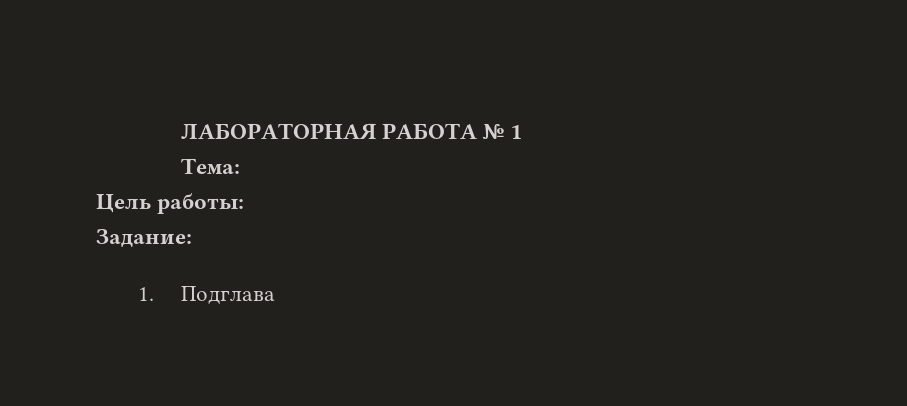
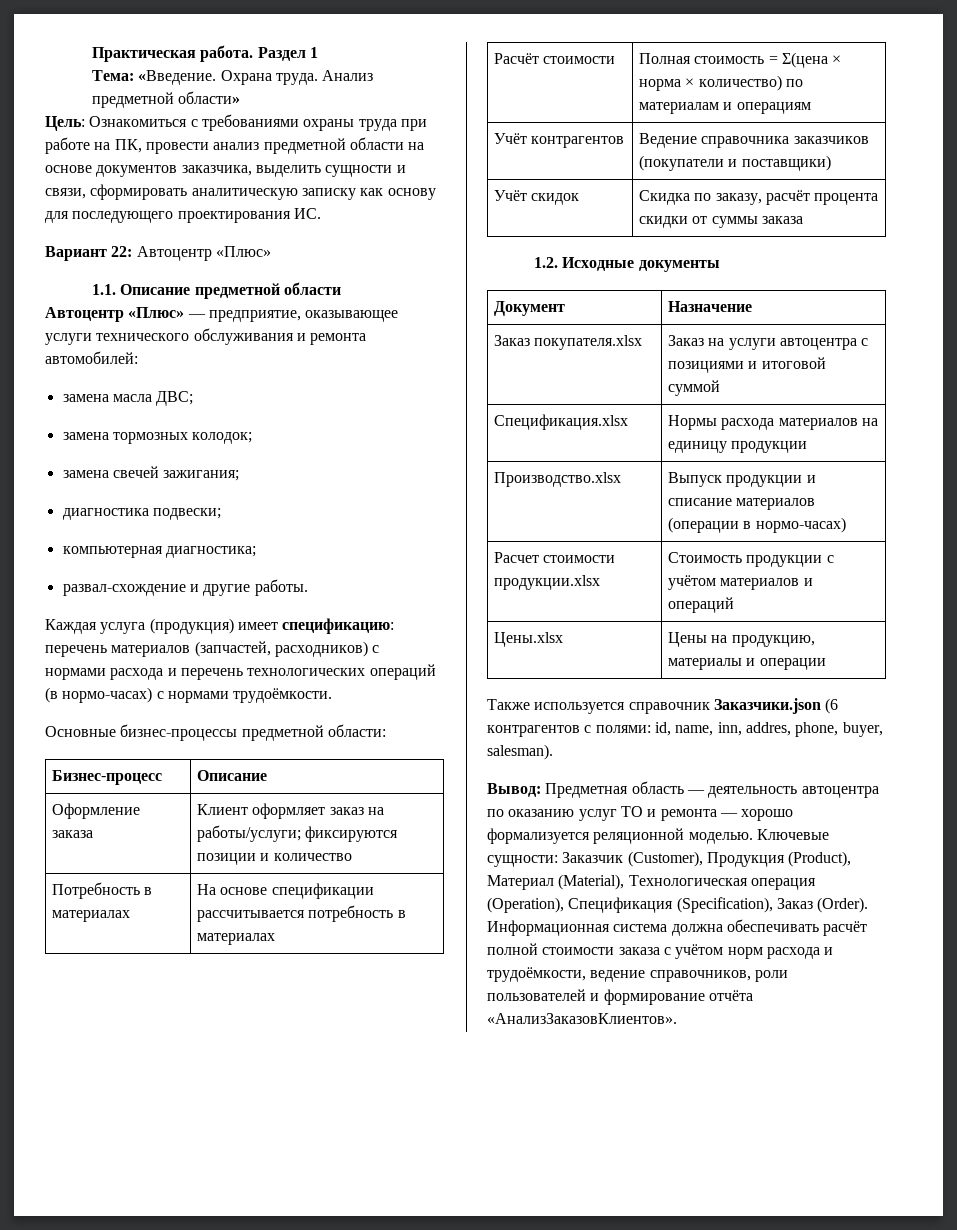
- ЛАБОРАТОРНАЯ РАБОТА № 1
+ Практическая работа. Раздел 1
- Тема:
- Цель работы:
- Задание:
- 1. Подглава
+ Тема: «Введение. Охрана труда. Анализ предметной области»
+ Цель: Ознакомиться с требованиями охраны труда при работе на ПК, провести анализ предметной области на основе документов заказчика, выделить сущности и связи, сформировать аналитическую записку как основу для последующего проектирования ИС.
+ Вариант 22: Автоцентр «Плюс»
+ 1.1. Описание предметной области
+ Автоцентр «Плюс» — предприятие, оказывающее услуги технического обслуживания и ремонта автомобилей:
+ замена масла ДВС;
+ замена тормозных колодок;
+ замена свечей зажигания;
+ диагностика подвески;
+ компьютерная диагностика;
+ развал-схождение и другие работы.
+ Каждая услуга (продукция) имеет спецификацию: перечень материалов (запчастей, расходников) с нормами расхода и перечень технологических операций (в нормо-часах) с нормами трудоёмкости.
+ Основные бизнес-процессы предметной области:
+ Бизнес-процесс | Описание
+ Оформление заказа | Клиент оформляет заказ на работы/услуги; фиксируются позиции и количество
+ Потребность в материалах | На основе спецификации рассчитывается потребность в материалах
+ Расчёт стоимости | Полная стоимость = Σ(цена × норма × количество) по материалам и операциям
+ Учёт контрагентов | Ведение справочника заказчиков (покупатели и поставщики)
+ Учёт скидок | Скидка по заказу, расчёт процента скидки от суммы заказа
+ 1.2. Исходные документы
+ Документ | Назначение
+ Заказ покупателя.xlsx | Заказ на услуги автоцентра с позициями и итоговой суммой
+ Спецификация.xlsx | Нормы расхода материалов на единицу продукции
+ Производство.xlsx | Выпуск продукции и списание материалов (операции в нормо-часах)
+ Расчет стоимости продукции.xlsx | Стоимость продукции с учётом материалов и операций
+ Цены.xlsx | Цены на продукцию, материалы и операции
+ Также используется справочник Заказчики.json (6 контрагентов с полями: id, name, inn, addres, phone, buyer, salesman).
+ Вывод: Предметная область — деятельность автоцентра по оказанию услуг ТО и ремонта — хорошо формализуется реляционной моделью. Ключевые сущности: Заказчик (Customer), Продукция (Product), Материал (Material), Технологическая операция (Operation), Спецификация (Specification), Заказ (Order). Информационная система должна обеспечивать расчёт полной стоимости заказа с учётом норм расхода и трудоёмкости, ведение справочников, роли пользователей и формирование отчёта «АнализЗаказовКлиентов».

